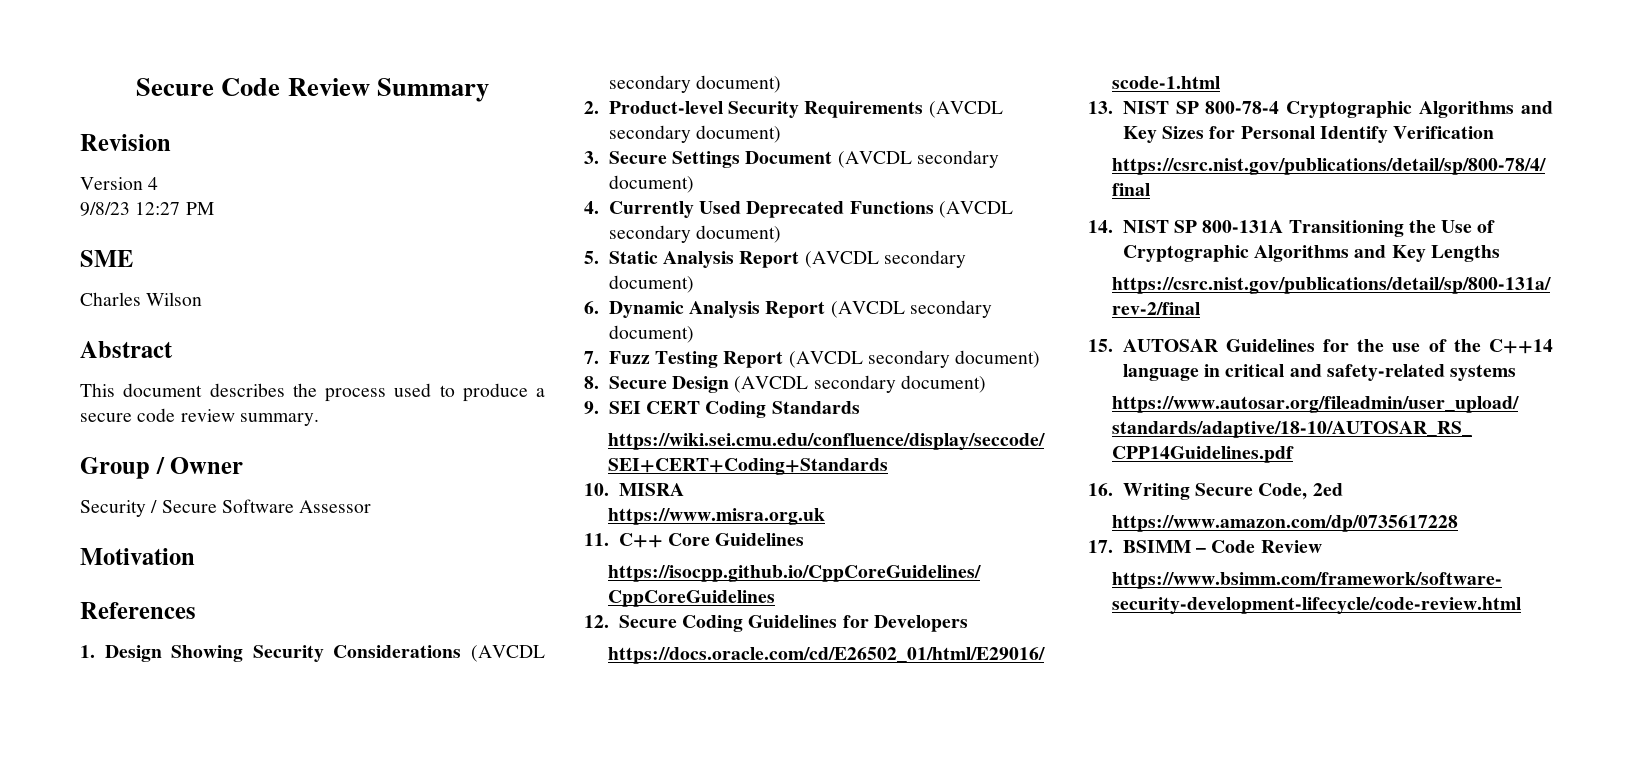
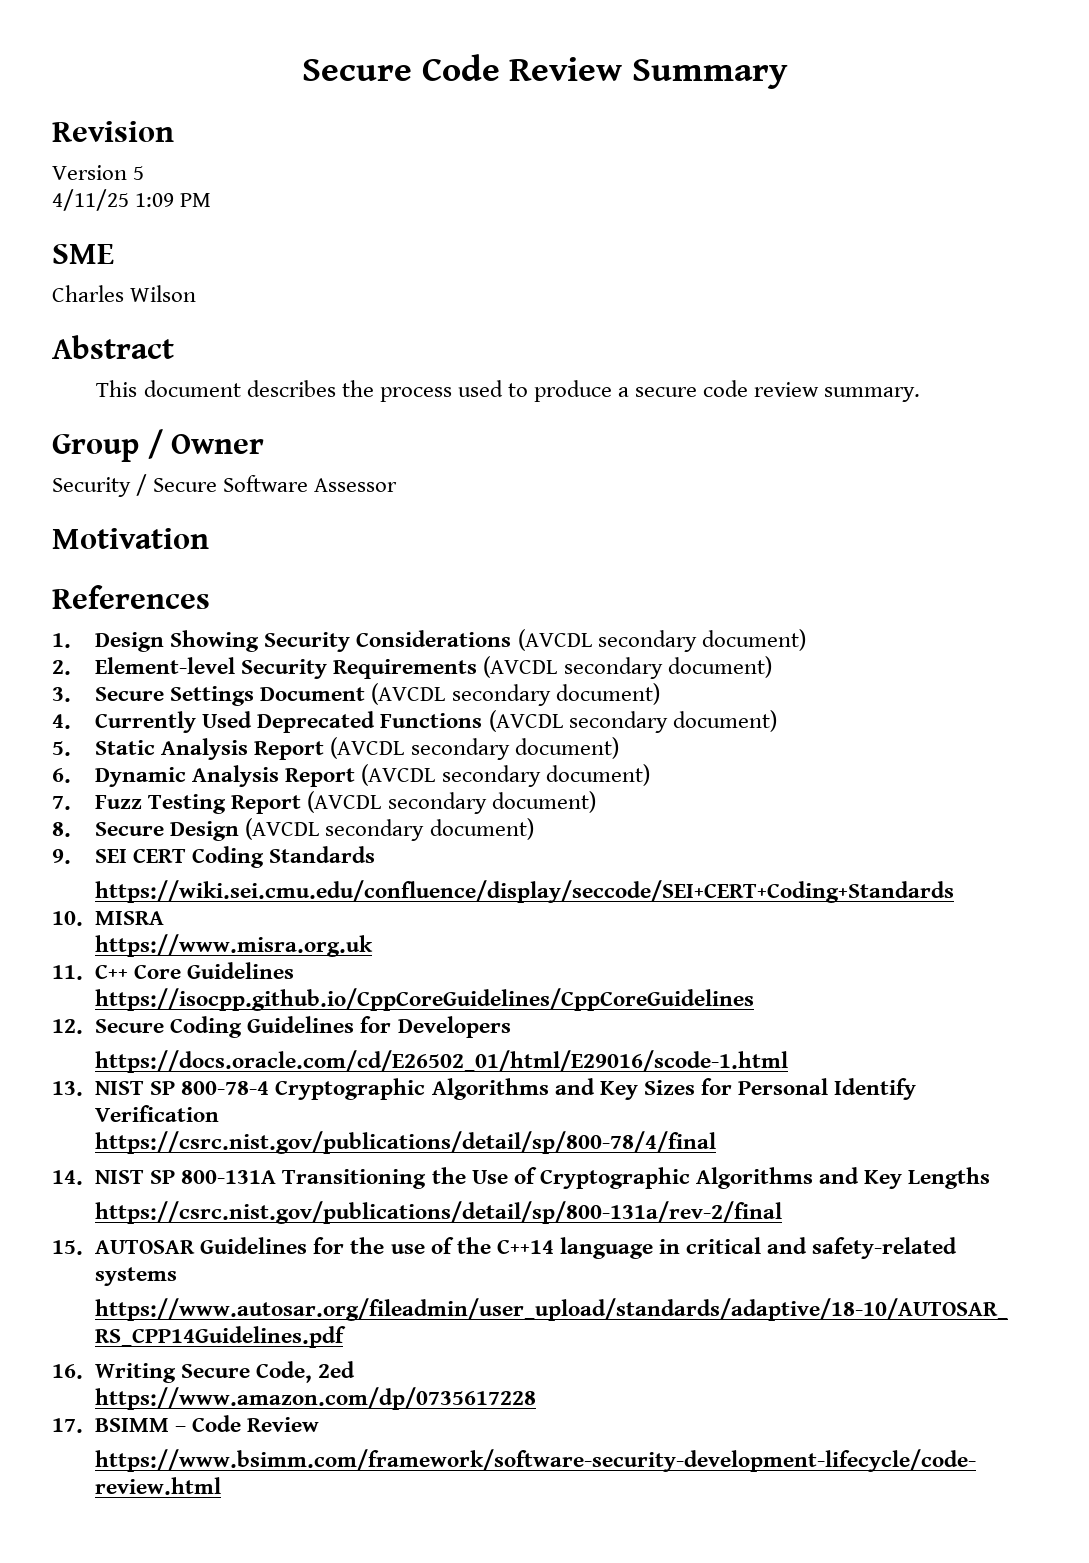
- Version 4
- 9/8/23 12:27 PM
+ Version 5
+ 4/11/25 1:09 PM
- 2. Product-level Security Requirements (AVCDL secondary document)
+ 2. Element-level Security Requirements (AVCDL secondary document)

